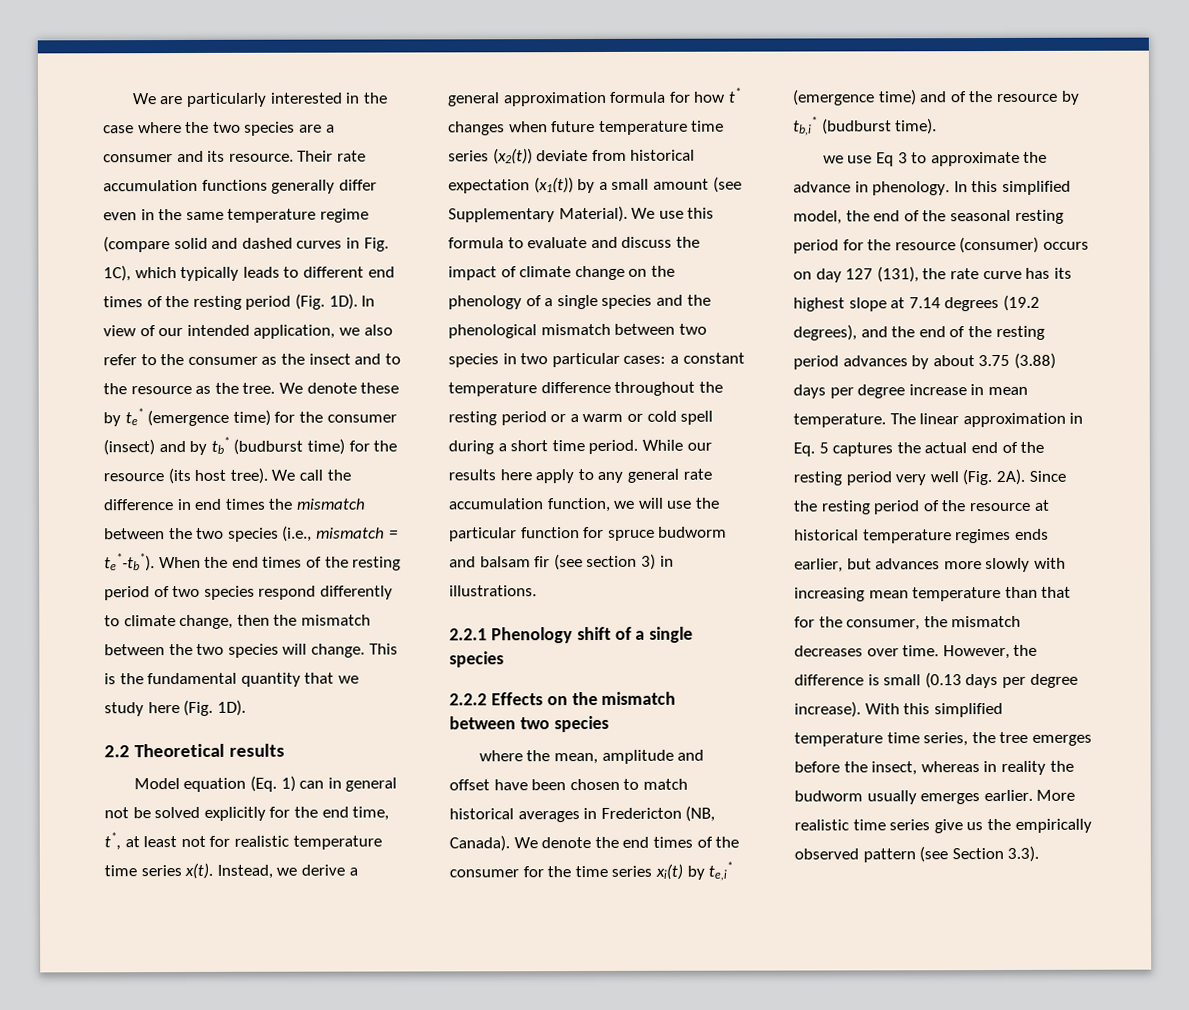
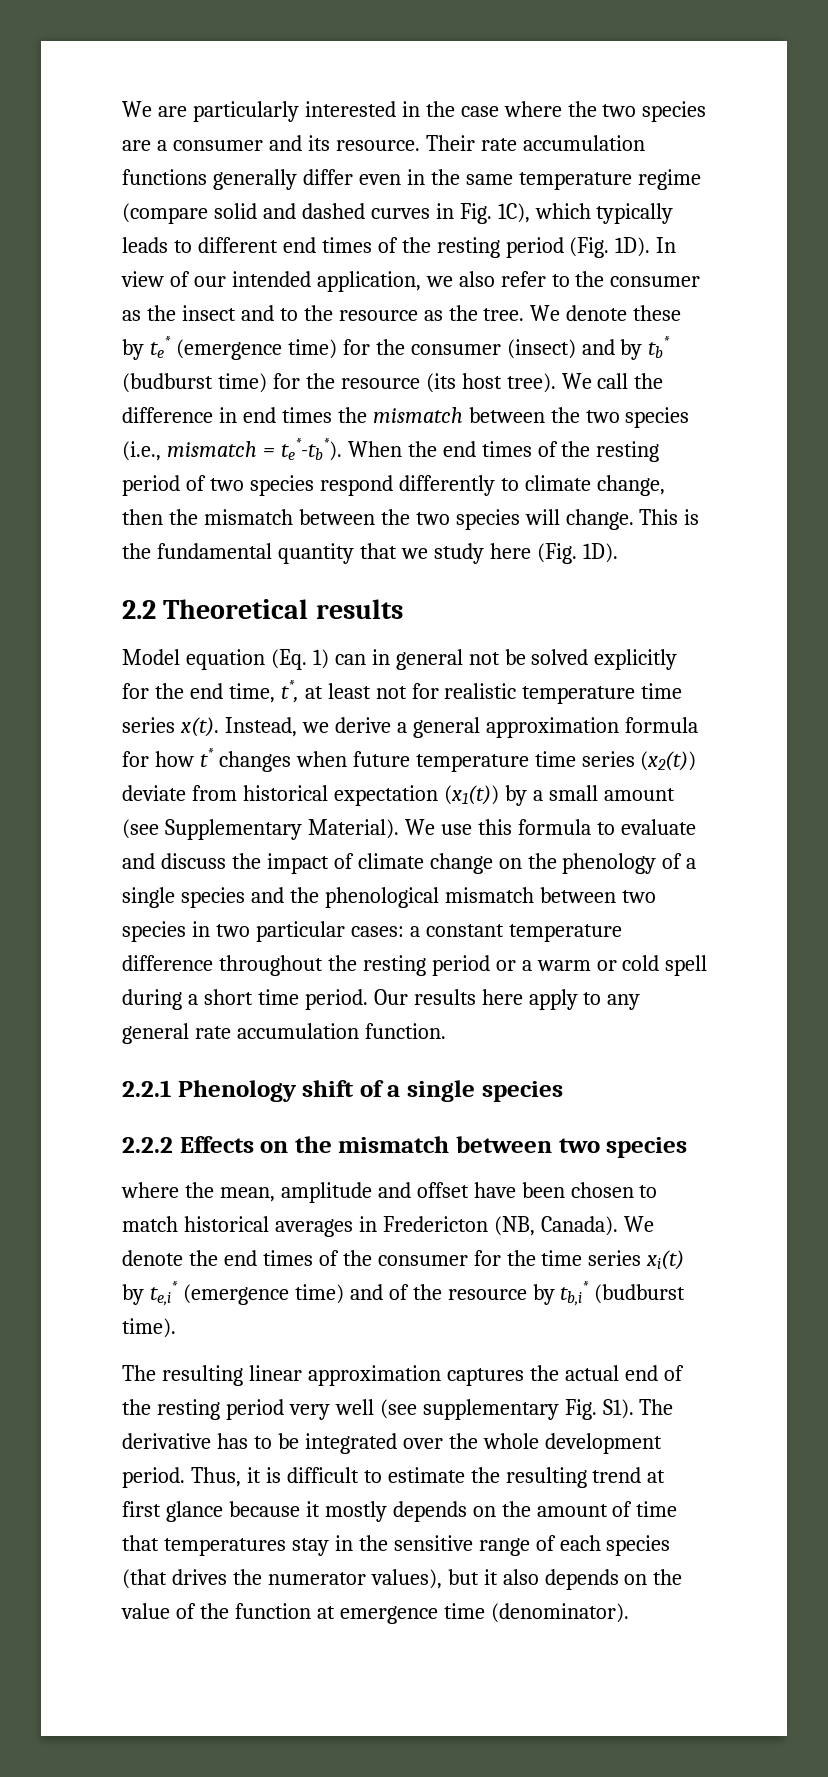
- While our results here apply to any general rate accumulation function, we will use the particular function for spruce budworm and balsam fir (see section 3) in illustrations.
+ Our results here apply to any general rate accumulation function.
- we use Eq 3 to approximate the advance in phenology. In this simplified model, the end of the seasonal resting period for the resource (consumer) occurs on day 127 (131), the rate curve has its highest slope at 7.14 degrees (19.2 degrees), and the end of the resting period advances by about 3.75 (3.88) days per degree increase in mean temperature. The linear approximation in Eq. 5 captures the actual end of the resting period very well (Fig. 2A). Since the resting period of the resource at historical temperature regimes ends earlier, but advances more slowly with increasing mean temperature than that for the consumer, the mismatch decreases over time. However, the difference is small (0.13 days per degree increase). With this simplified temperature time series, the tree emerges before the insect, whereas in reality the budworm usually emerges earlier. More realistic time series give us the empirically observed pattern (see Section 3.3).
+ The resulting linear approximation captures the actual end of the resting period very well (see supplementary Fig. S1). The derivative has to be integrated over the whole development period. Thus, it is difficult to estimate the resulting trend at first glance because it mostly depends on the amount of time that temperatures stay in the sensitive range of each species (that drives the numerator values), but it also depends on the value of the function at emergence time (denominator).

